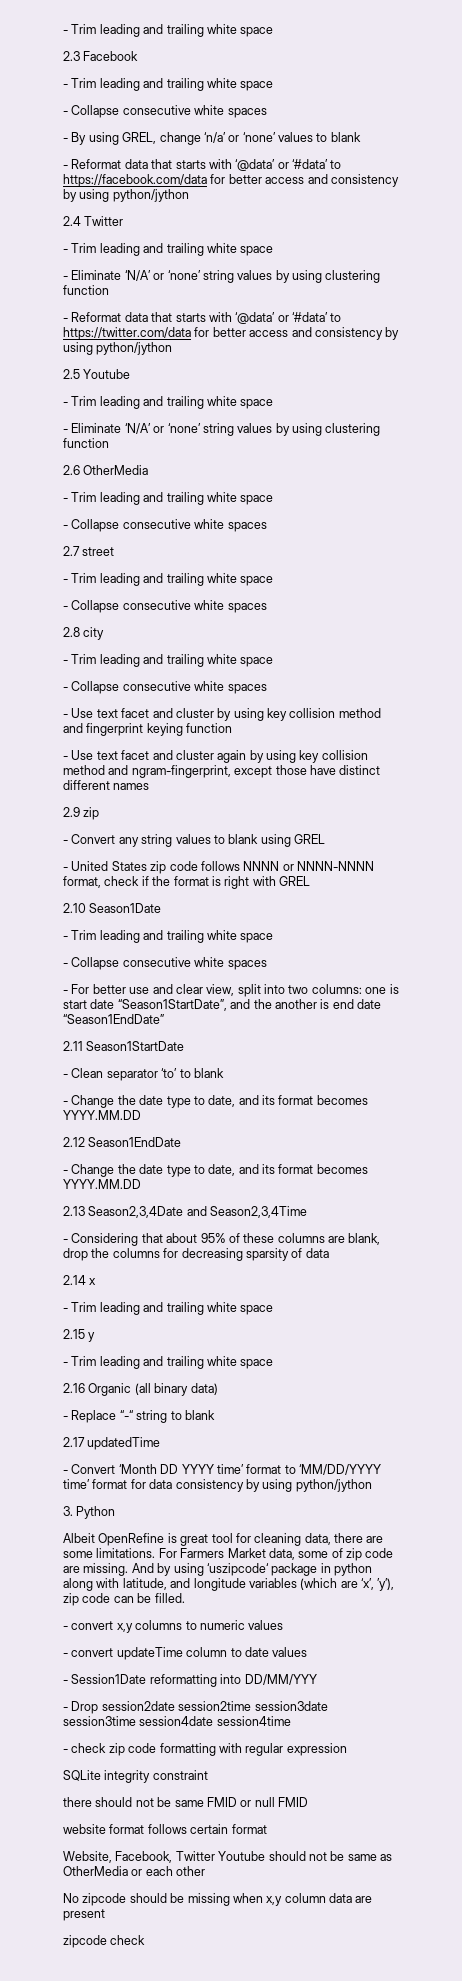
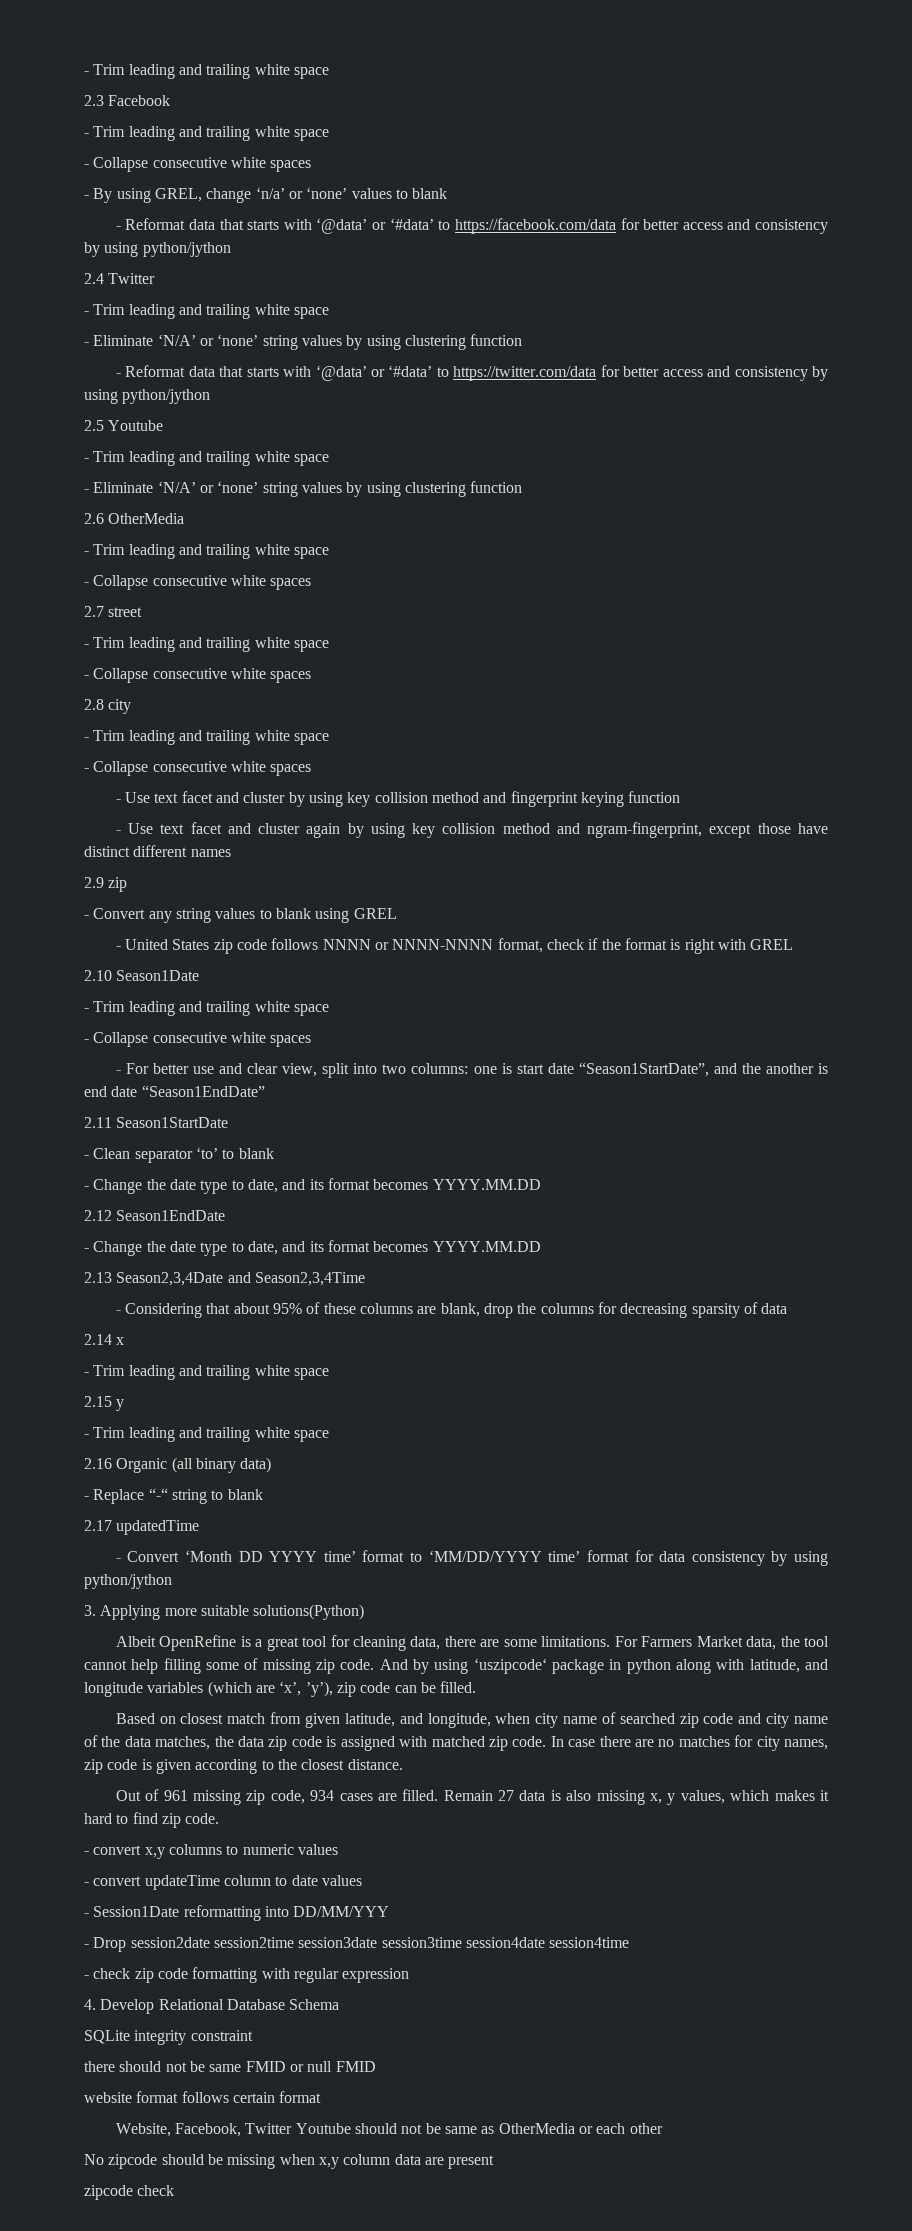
- 3. Python
+ 3. Applying more suitable solutions(Python)
- Albeit OpenRefine is great tool for cleaning data, there are some limitations.
+ Albeit OpenRefine is a great tool for cleaning data, there are some limitations.
- For Farmers Market data, some of zip code are missing.
+ For Farmers Market data, the tool cannot help filling some of missing zip code.
+ Based on closest match from given latitude, and longitude, when city name of searched zip code and city name of the data matches, the data zip code is assigned with matched zip code. In case there are no matches for city names, zip code is given according to the closest distance.
+ Out of 961 missing zip code, 934 cases are filled. Remain 27 data is also missing x, y values, which makes it hard to find zip code.
+ 4. Develop Relational Database Schema

